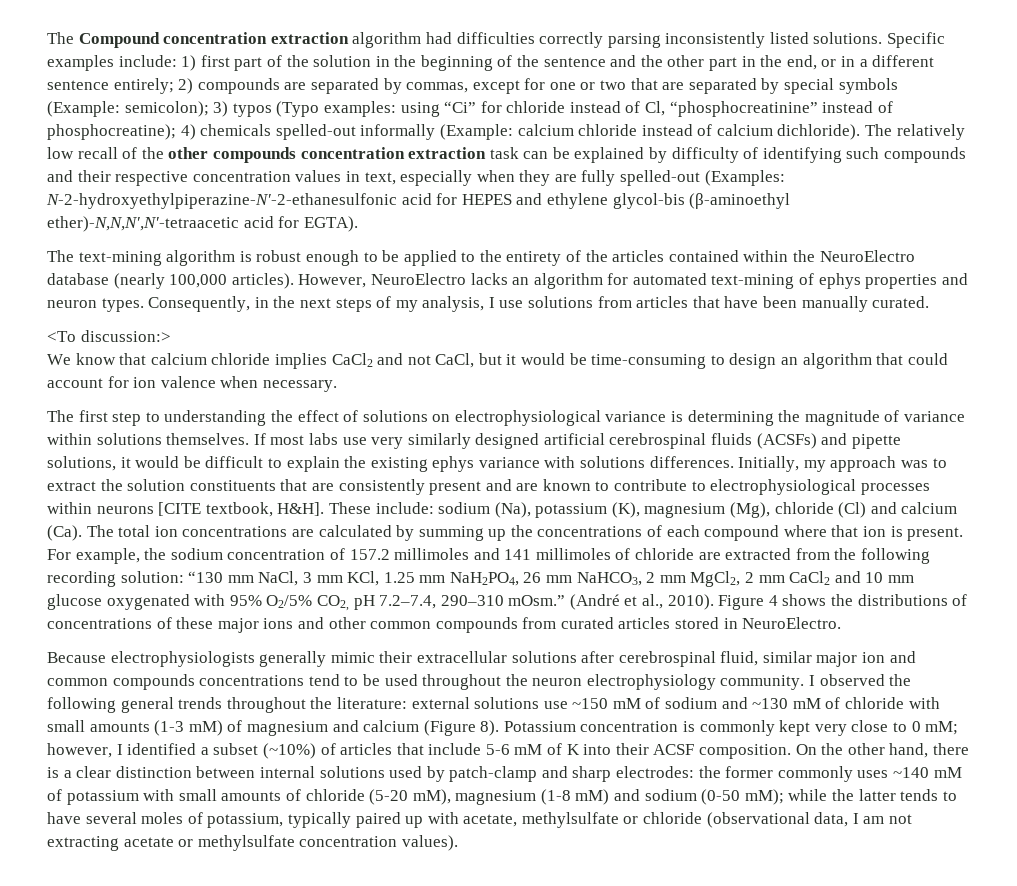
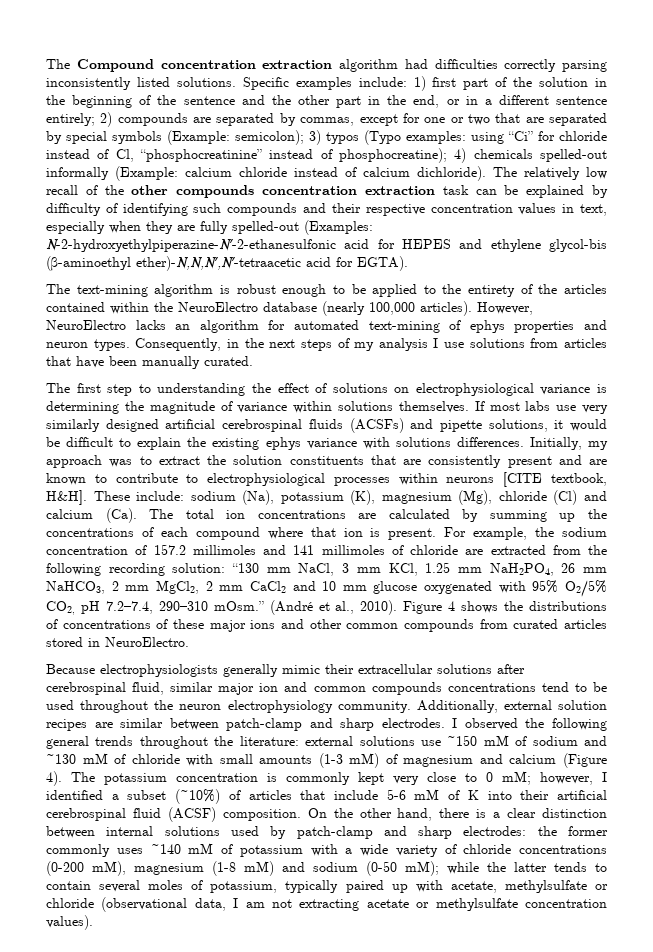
- Consequently, in the next steps of my analysis, I use solutions from articles that have been manually curated.
+ Consequently, in the next steps of my analysis I use solutions from articles that have been manually curated.
- <To discussion:>
- We know that calcium chloride implies CaCl2 and not CaCl, but it would be time-consuming to design an algorithm that could account for ion valence when necessary.
+ Additionally, external solution recipes are similar between patch-clamp and sharp electrodes.
- I observed the following general trends throughout the literature: external solutions use ~150 mM of sodium and ~130 mM of chloride with small amounts (1-3 mM) of magnesium and calcium (Figure 8). Potassium concentration is commonly kept very close to 0 mM; however, I identified a subset (~10%) of articles that include 5-6 mM of K into their ACSF composition.
+ I observed the following general trends throughout the literature: external solutions use ~150 mM of sodium and ~130 mM of chloride with small amounts (1-3 mM) of magnesium and calcium (Figure 4). The potassium concentration is commonly kept very close to 0 mM; however, I identified a subset (~10%) of articles that include 5-6 mM of K into their artificial cerebrospinal fluid (ACSF) composition.
- the former commonly uses ~140 mM of potassium with small amounts of chloride (5-20 mM), magnesium (1-8 mM) and sodium (0-50 mM);
+ the former commonly uses ~140 mM of potassium with a wide variety of chloride concentrations (0-200 mM), magnesium (1-8 mM) and sodium (0-50 mM);
- while the latter tends to have several moles of potassium, typically paired up with acetate, methylsulfate or chloride (observational data, I am not extracting acetate or methylsulfate concentration values).
+ while the latter tends to contain several moles of potassium, typically paired up with acetate, methylsulfate or chloride (observational data, I am not extracting acetate or methylsulfate concentration values).

